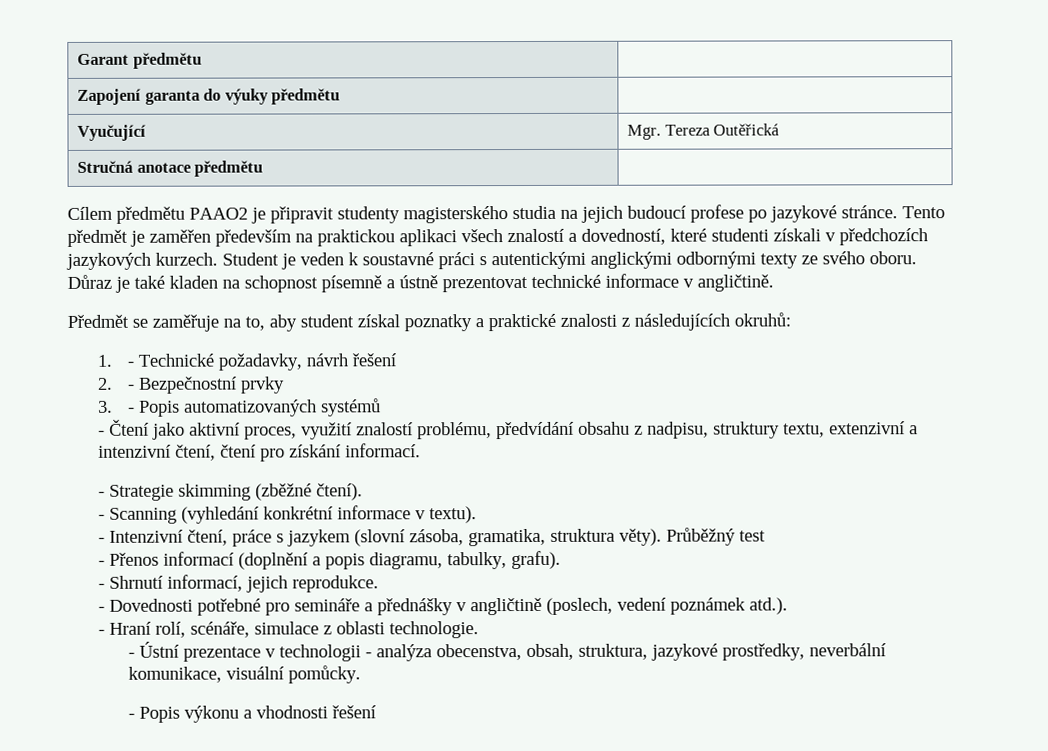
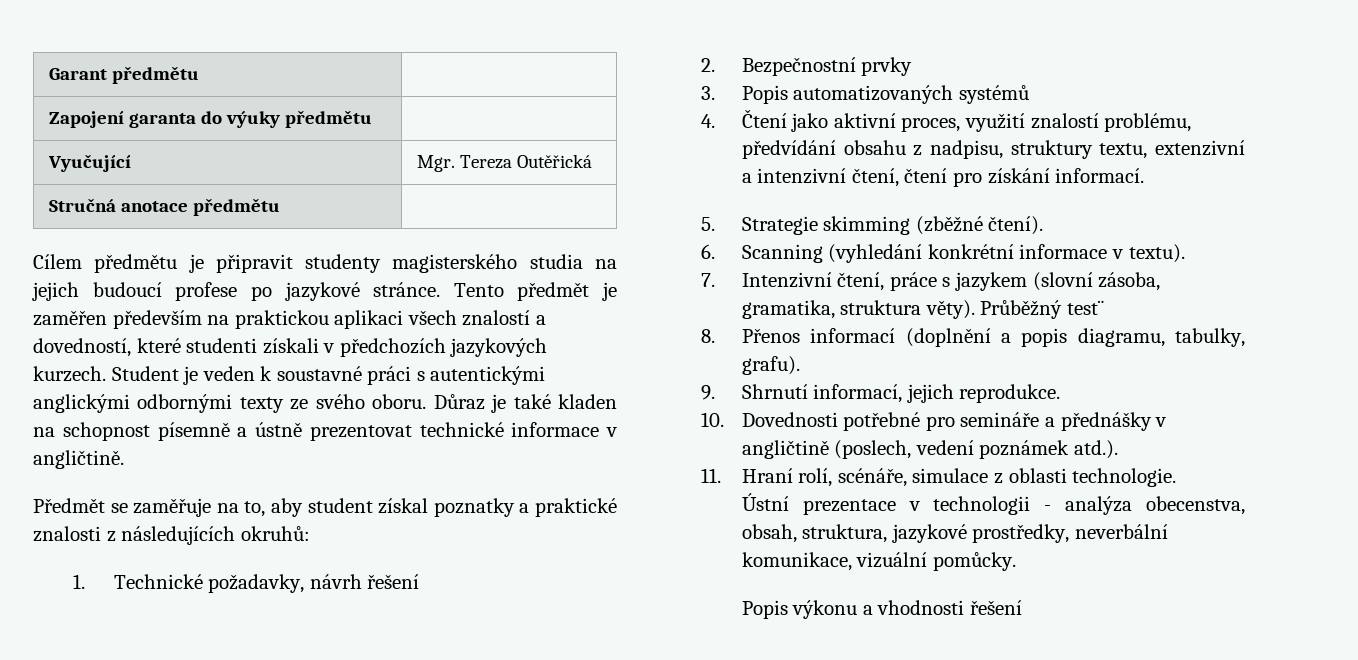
- Cílem předmětu PAAO2 je připravit studenty magisterského studia na jejich budoucí profese po jazykové stránce.
+ Cílem předmětu je připravit studenty magisterského studia na jejich budoucí profese po jazykové stránce.
- 1. - Technické požadavky, návrh řešení
+ 1. Technické požadavky, návrh řešení
- 2. - Bezpečnostní prvky
+ 2. Bezpečnostní prvky
- 3. - Popis automatizovaných systémů
+ 3. Popis automatizovaných systémů
- - Čtení jako aktivní proces, využití znalostí problému, předvídání obsahu z nadpisu, struktury textu, extenzivní a intenzivní čtení, čtení pro získání informací.
+ 4. Čtení jako aktivní proces, využití znalostí problému, předvídání obsahu z nadpisu, struktury textu, extenzivní a intenzivní čtení, čtení pro získání informací.
- - Strategie skimming (zběžné čtení).
+ 5. Strategie skimming (zběžné čtení).
- - Scanning (vyhledání konkrétní informace v textu).
+ 6. Scanning (vyhledání konkrétní informace v textu).
- - Intenzivní čtení, práce s jazykem (slovní zásoba, gramatika, struktura věty).
+ 7. Intenzivní čtení, práce s jazykem (slovní zásoba, gramatika, struktura věty).
- Průběžný test
- - Přenos informací (doplnění a popis diagramu, tabulky, grafu).
+ Průběžný test¨
+ 8. Přenos informací (doplnění a popis diagramu, tabulky, grafu).
- - Shrnutí informací, jejich reprodukce.
+ 9. Shrnutí informací, jejich reprodukce.
- - Dovednosti potřebné pro semináře a přednášky v angličtině (poslech, vedení poznámek atd.).
+ 10. Dovednosti potřebné pro semináře a přednášky v angličtině (poslech, vedení poznámek atd.).
- - Hraní rolí, scénáře, simulace z oblasti technologie.
+ 11. Hraní rolí, scénáře, simulace z oblasti technologie.
- - Ústní prezentace v technologii - analýza obecenstva, obsah, struktura, jazykové prostředky, neverbální komunikace, visuální pomůcky.
+ Ústní prezentace v technologii - analýza obecenstva, obsah, struktura, jazykové prostředky, neverbální komunikace, vizuální pomůcky.
- - Popis výkonu a vhodnosti řešení
+ Popis výkonu a vhodnosti řešení

